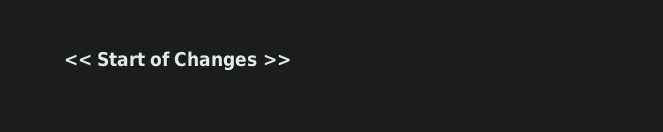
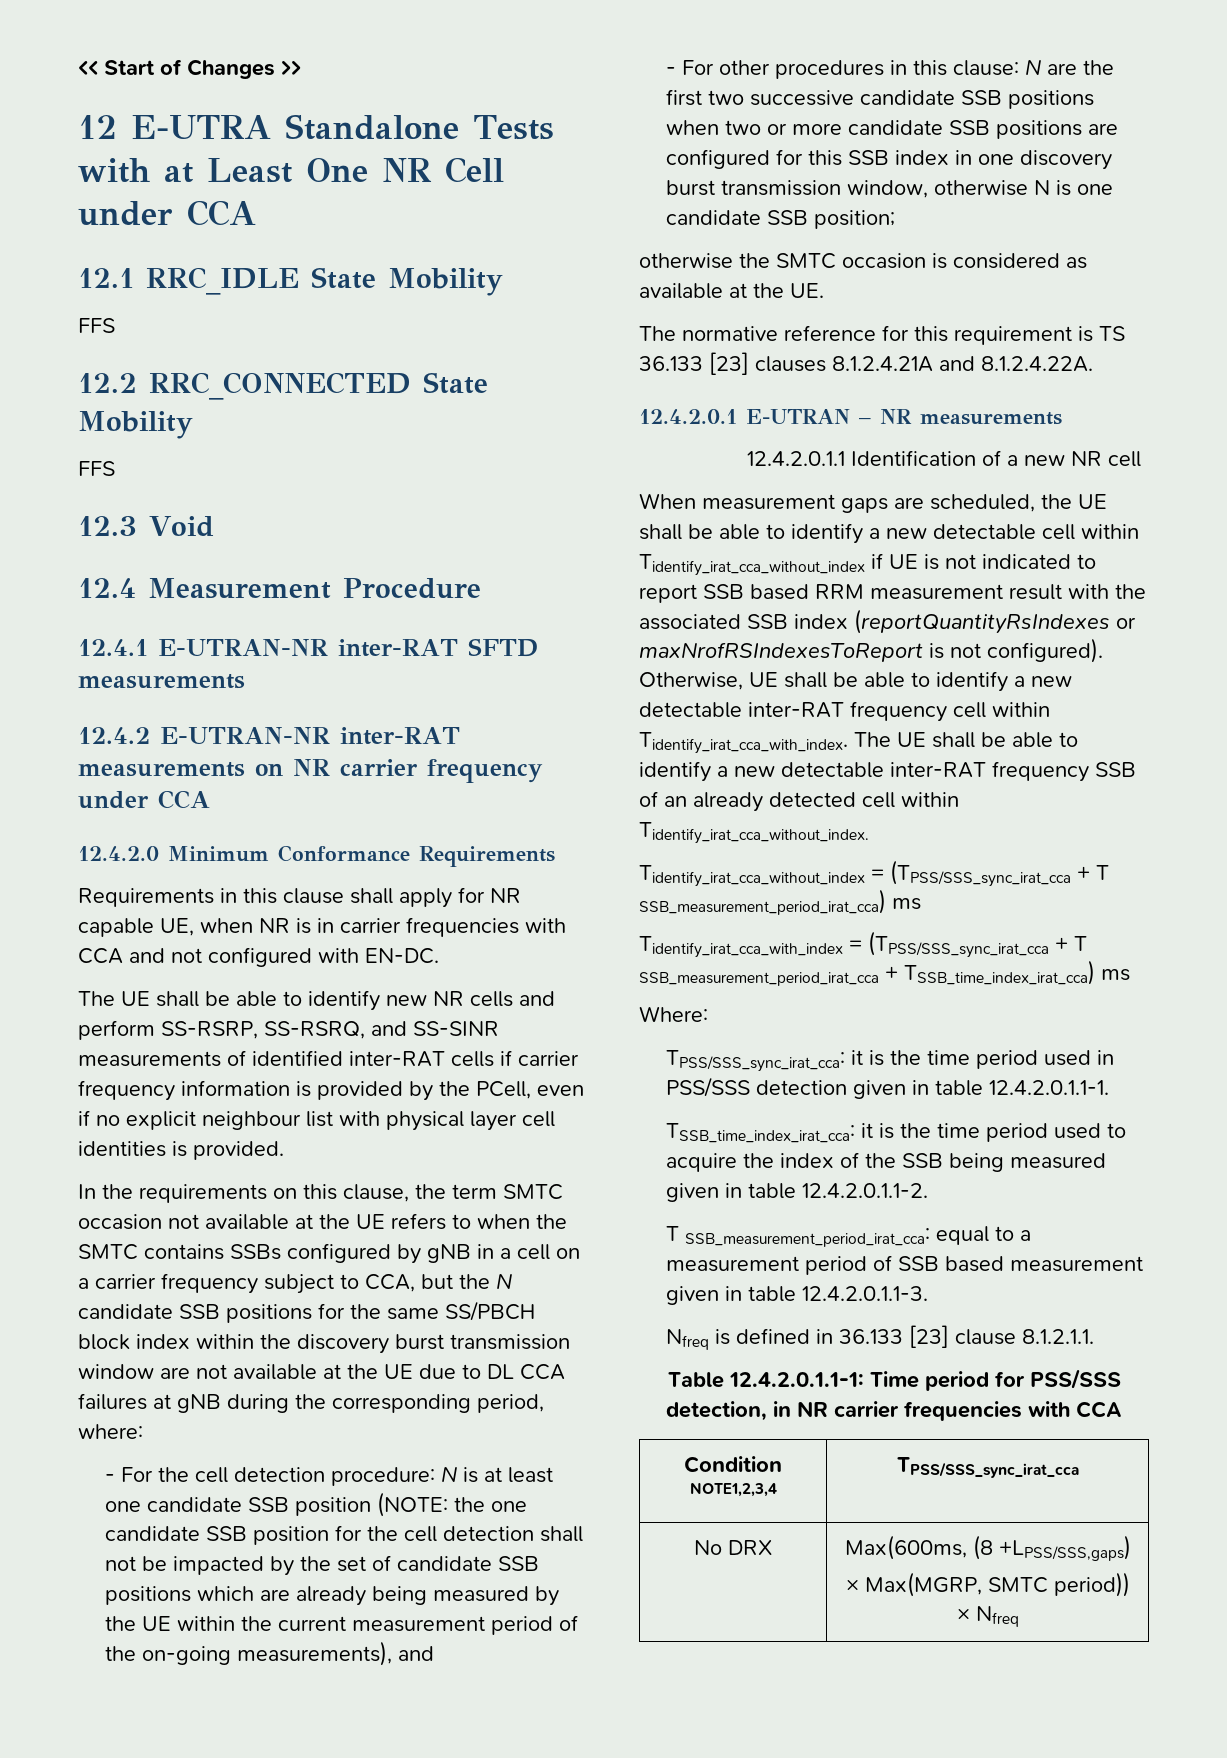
+ 12 E-UTRA Standalone Tests with at Least One NR Cell under CCA
+ 12.1 RRC_IDLE State Mobility
+ FFS
+ 12.2 RRC_CONNECTED State Mobility
+ FFS
+ 12.3 Void
+ 12.4 Measurement Procedure
+ 12.4.1 E-UTRAN-NR inter-RAT SFTD measurements
+ 12.4.2 E-UTRAN-NR inter-RAT measurements on NR carrier frequency under CCA
+ 12.4.2.0 Minimum Conformance Requirements
+ Requirements in this clause shall apply for NR capable UE, when NR is in carrier frequencies with CCA and not configured with EN-DC.
+ The UE shall be able to identify new NR cells and perform SS-RSRP, SS-RSRQ, and SS-SINR measurements of identified inter-RAT cells if carrier frequency information is provided by the PCell, even if no explicit neighbour list with physical layer cell identities is provided.
+ In the requirements on this clause, the term SMTC occasion not available at the UE refers to when the SMTC contains SSBs configured by gNB in a cell on a carrier frequency subject to CCA, but the N candidate SSB positions for the same SS/PBCH block index within the discovery burst transmission window are not available at the UE due to DL CCA failures at gNB during the corresponding period, where:
+ - For the cell detection procedure: N is at least one candidate SSB position (NOTE: the one candidate SSB position for the cell detection shall not be impacted by the set of candidate SSB positions which are already being measured by the UE within the current measurement period of the on-going measurements), and
+ - For other procedures in this clause: N are the first two successive candidate SSB positions when two or more candidate SSB positions are configured for this SSB index in one discovery burst transmission window, otherwise N is one candidate SSB position;
+ otherwise the SMTC occasion is considered as available at the UE.
+ The normative reference for this requirement is TS 36.133 [23] clauses 8.1.2.4.21A and 8.1.2.4.22A.
+ 12.4.2.0.1 E-UTRAN – NR measurements
+ 12.4.2.0.1.1 Identification of a new NR cell
+ When measurement gaps are scheduled, the UE shall be able to identify a new detectable cell within Tidentify_irat_cca_without_index if UE is not indicated to report SSB based RRM measurement result with the associated SSB index (reportQuantityRsIndexes or maxNrofRSIndexesToReport is not configured). Otherwise, UE shall be able to identify a new detectable inter-RAT frequency cell within Tidentify_irat_cca_with_index. The UE shall be able to identify a new detectable inter-RAT frequency SSB of an already detected cell within Tidentify_irat_cca_without_index.
+ Tidentify_irat_cca_without_index = (TPSS/SSS_sync_irat_cca + T SSB_measurement_period_irat_cca) ms
+ Tidentify_irat_cca_with_index = (TPSS/SSS_sync_irat_cca + T SSB_measurement_period_irat_cca + TSSB_time_index_irat_cca) ms
+ Where:
+ TPSS/SSS_sync_irat_cca: it is the time period used in PSS/SSS detection given in table 12.4.2.0.1.1-1.
+ TSSB_time_index_irat_cca: it is the time period used to acquire the index of the SSB being measured given in table 12.4.2.0.1.1-2.
+ T SSB_measurement_period_irat_cca: equal to a measurement period of SSB based measurement given in table 12.4.2.0.1.1-3.
+ Nfreq is defined in 36.133 [23] clause 8.1.2.1.1.
+ Table 12.4.2.0.1.1-1: Time period for PSS/SSS detection, in NR carrier frequencies with CCA
+ Condition NOTE1,2,3,4 | TPSS/SSS_sync_irat_cca
+ No DRX | Max(600ms, (8 +LPSS/SSS,gaps)
+ × Max(MGRP, SMTC period)) × Nfreq

